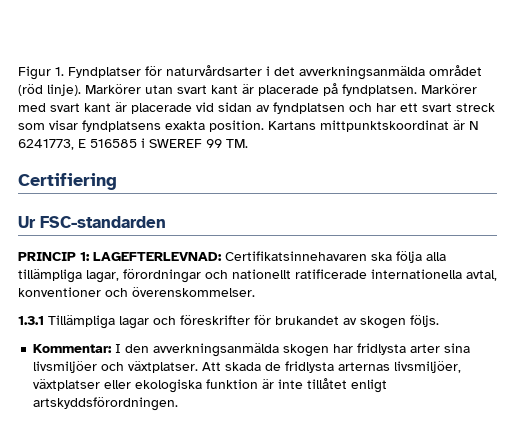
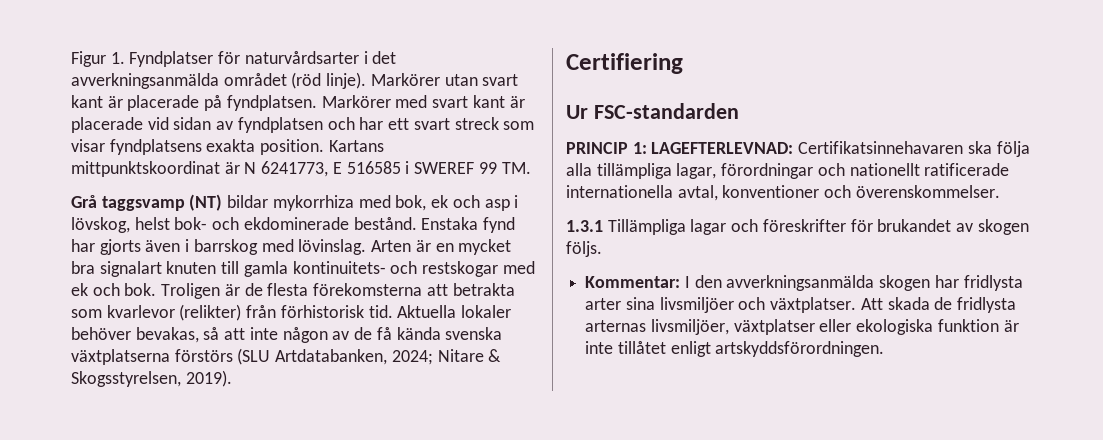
+ Grå taggsvamp (NT) bildar mykorrhiza med bok, ek och asp i lövskog, helst bok- och ekdominerade bestånd. Enstaka fynd har gjorts även i barrskog med lövinslag. Arten är en mycket bra signalart knuten till gamla kontinuitets- och restskogar med ek och bok. Troligen är de flesta förekomsterna att betrakta som kvarlevor (relikter) från förhistorisk tid. Aktuella lokaler behöver bevakas, så att inte någon av de få kända svenska växtplatserna förstörs (SLU Artdatabanken, 2024; Nitare & Skogsstyrelsen, 2019).

